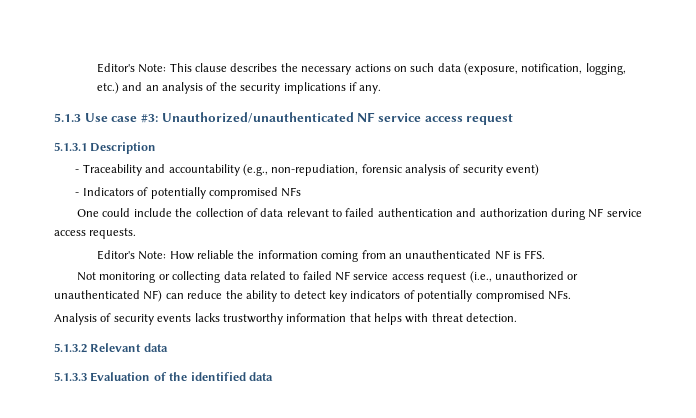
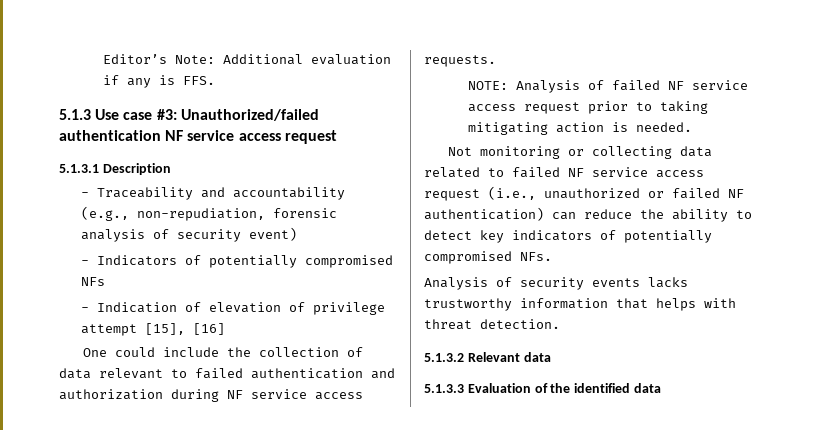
- Editor's Note: This clause describes the necessary actions on such data (exposure, notification, logging, etc.) and an analysis of the security implications if any.
+ Editor’s Note: Additional evaluation if any is FFS.
- 5.1.3 Use case #3: Unauthorized/unauthenticated NF service access request
+ 5.1.3 Use case #3: Unauthorized/failed authentication NF service access request
+ - Indication of elevation of privilege attempt [15], [16]
- Editor's Note: How reliable the information coming from an unauthenticated NF is FFS.
+ NOTE: Analysis of failed NF service access request prior to taking mitigating action is needed.
- Not monitoring or collecting data related to failed NF service access request (i.e., unauthorized or unauthenticated NF) can reduce the ability to detect key indicators of potentially compromised NFs.
+ Not monitoring or collecting data related to failed NF service access request (i.e., unauthorized or failed NF authentication) can reduce the ability to detect key indicators of potentially compromised NFs.

